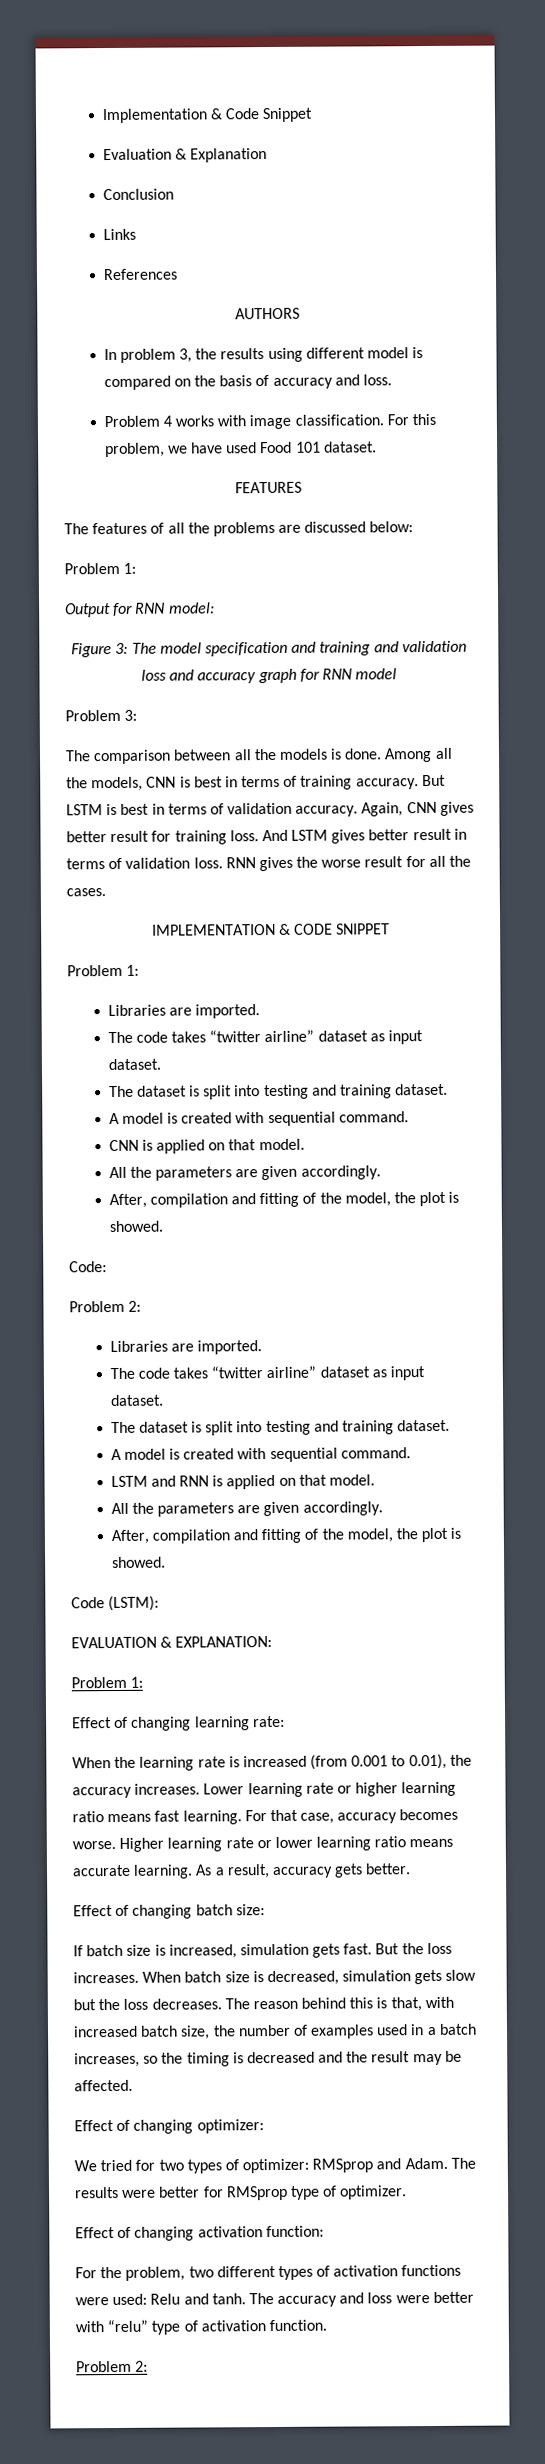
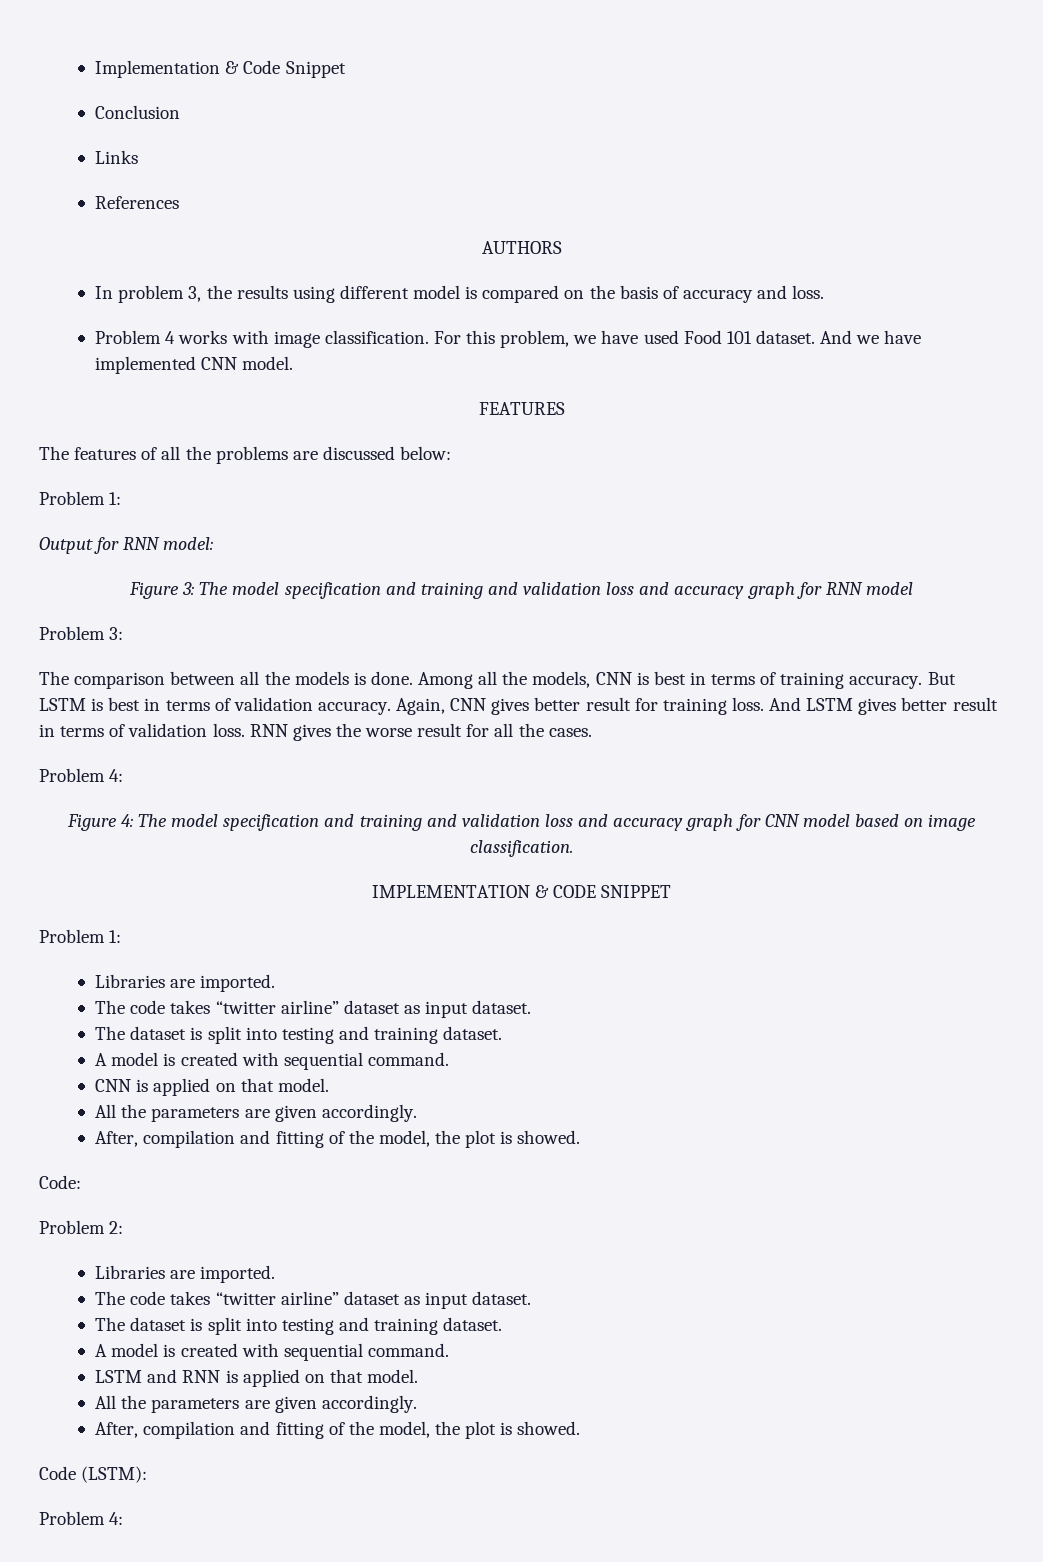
- Evaluation & Explanation
+ And we have implemented CNN model.
  RNN gives the worse result for all the cases.
+ Problem 4:
+ Figure 4: The model specification and training and validation loss and accuracy graph for CNN model based on image classification.
  Code (LSTM):
- EVALUATION & EXPLANATION:
- Problem 1:
- Effect of changing learning rate:
- When the learning rate is increased (from 0.001 to 0.01), the accuracy increases. Lower learning rate or higher learning ratio means fast learning. For that case, accuracy becomes worse. Higher learning rate or lower learning ratio means accurate learning. As a result, accuracy gets better.
- Effect of changing batch size:
- If batch size is increased, simulation gets fast. But the loss increases. When batch size is decreased, simulation gets slow but the loss decreases. The reason behind this is that, with increased batch size, the number of examples used in a batch increases, so the timing is decreased and the result may be affected.
- Effect of changing optimizer:
- We tried for two types of optimizer: RMSprop and Adam. The results were better for RMSprop type of optimizer.
- Effect of changing activation function:
- For the problem, two different types of activation functions were used: Relu and tanh. The accuracy and loss were better with “relu” type of activation function.
- Problem 2:
+ Problem 4:

